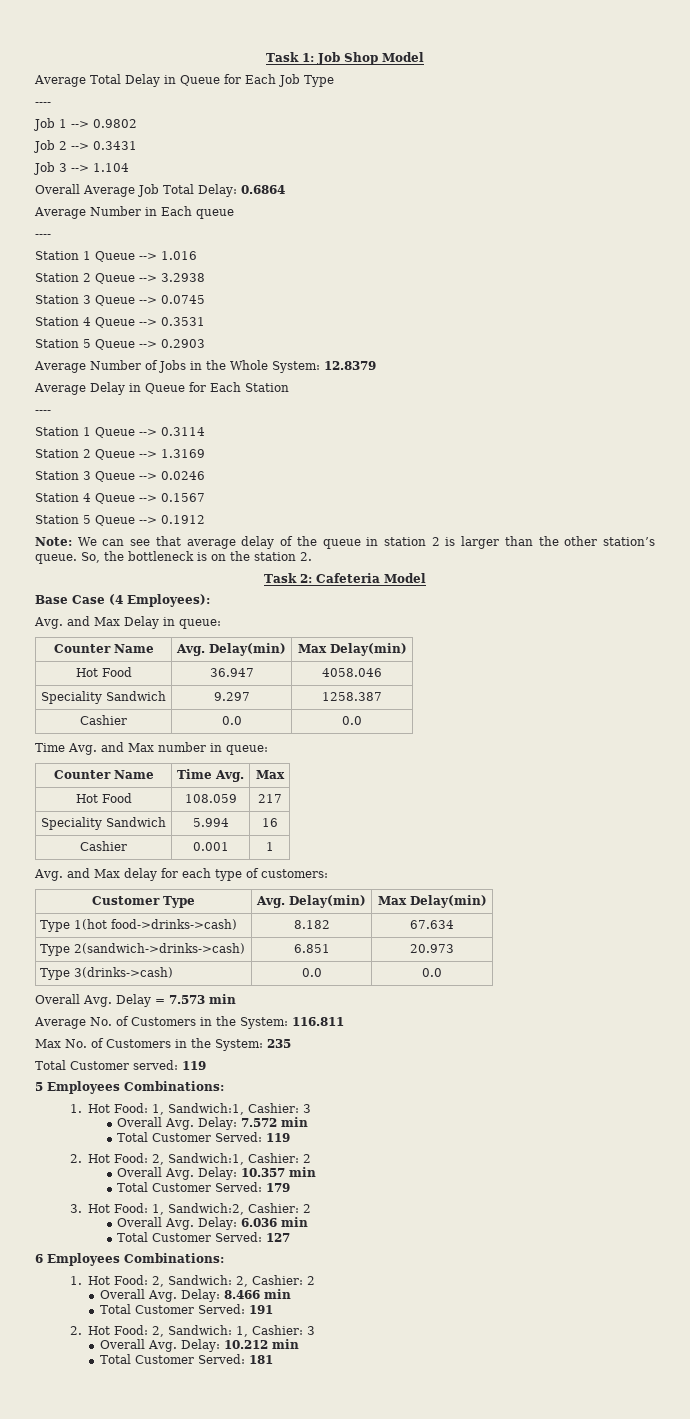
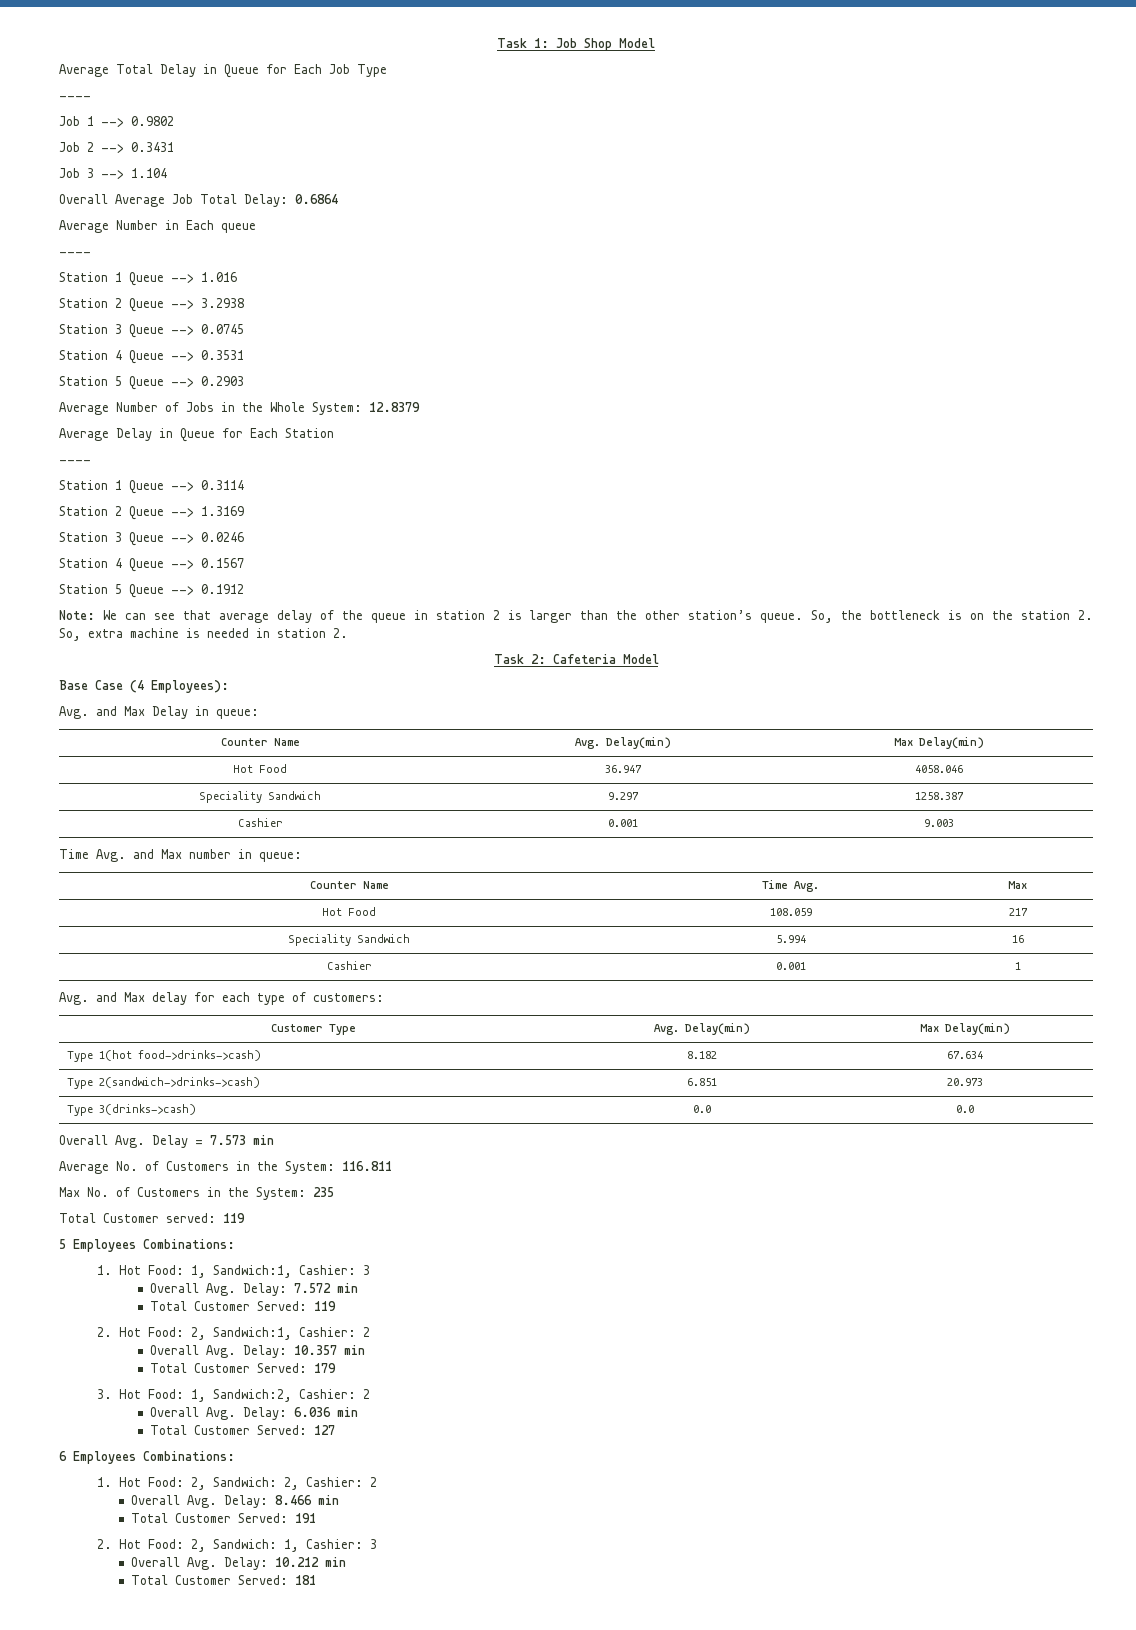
- So, the bottleneck is on the station 2.
+ So, the bottleneck is on the station 2. So, extra machine is needed in station 2.
- Cashier | 0.0 | 0.0
+ Cashier | 0.001 | 9.003

